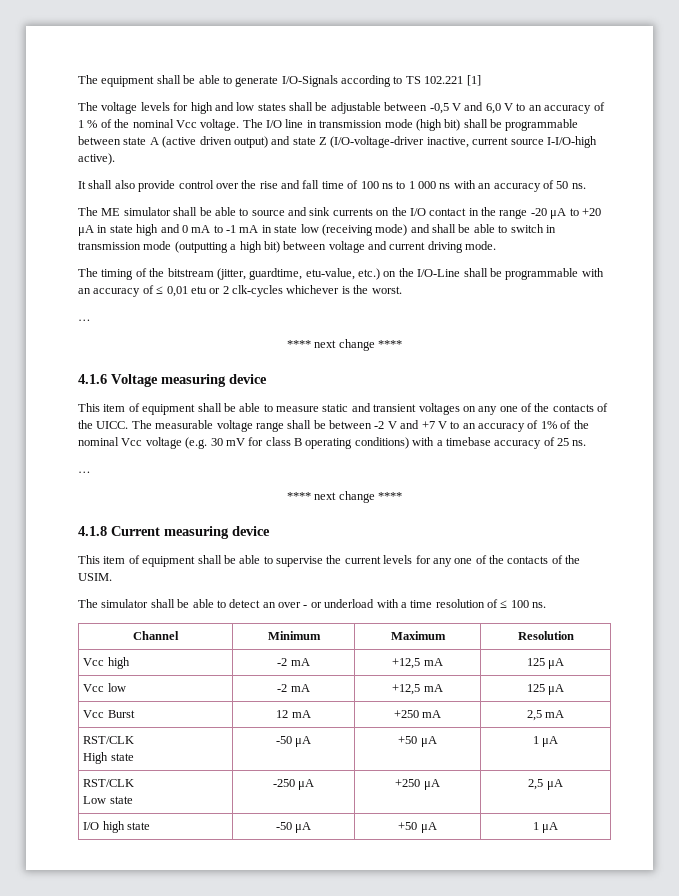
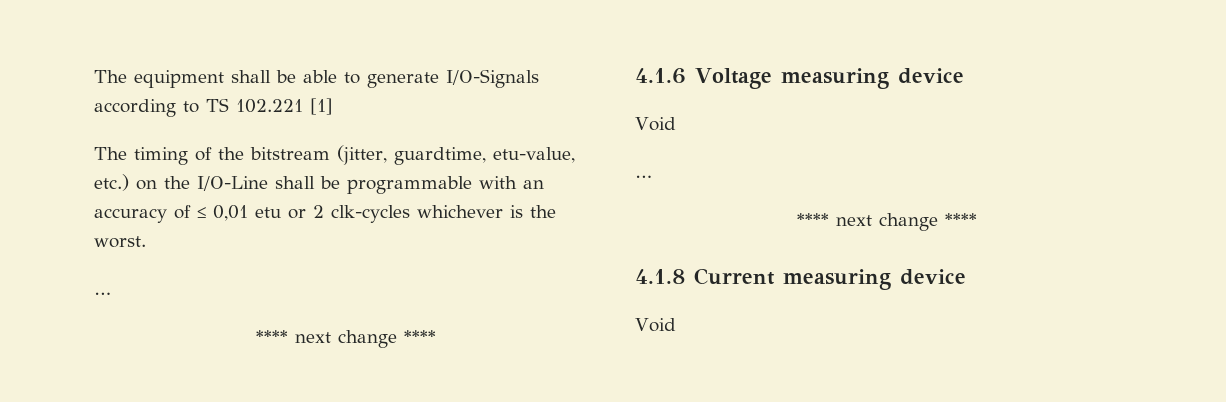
- The voltage levels for high and low states shall be adjustable between -0,5 V and 6,0 V to an accuracy of 1 % of the nominal Vcc voltage. The I/O line in transmission mode (high bit) shall be programmable between state A (active driven output) and state Z (I/O-voltage-driver inactive, current source I-I/O-high active).
- It shall also provide control over the rise and fall time of 100 ns to 1 000 ns with an accuracy of 50 ns.
- The ME simulator shall be able to source and sink currents on the I/O contact in the range -20 μA to +20 μA in state high and 0 mA to -1 mA in state low (receiving mode) and shall be able to switch in transmission mode (outputting a high bit) between voltage and current driving mode.
  4.1.6 Voltage measuring device
- This item of equipment shall be able to measure static and transient voltages on any one of the contacts of the UICC. The measurable voltage range shall be between -2 V and +7 V to an accuracy of 1% of the nominal Vcc voltage (e.g. 30 mV for class B operating conditions) with a timebase accuracy of 25 ns.
+ Void
  4.1.8 Current measuring device
- This item of equipment shall be able to supervise the current levels for any one of the contacts of the USIM.
- The simulator shall be able to detect an over - or underload with a time resolution of ≤ 100 ns.
- Channel | Minimum | Maximum | Resolution
- Vcc high | -2 mA | +12,5 mA | 125 μA
- Vcc low | -2 mA | +12,5 mA | 125 μA
- Vcc Burst | 12 mA | +250 mA | 2,5 mA
- RST/CLK
- High state | -50 μA | +50 μA | 1 μA
- RST/CLK
- Low state | -250 μA | +250 μA | 2,5 μA
- I/O high state | -50 μA | +50 μA | 1 μA
+ Void

